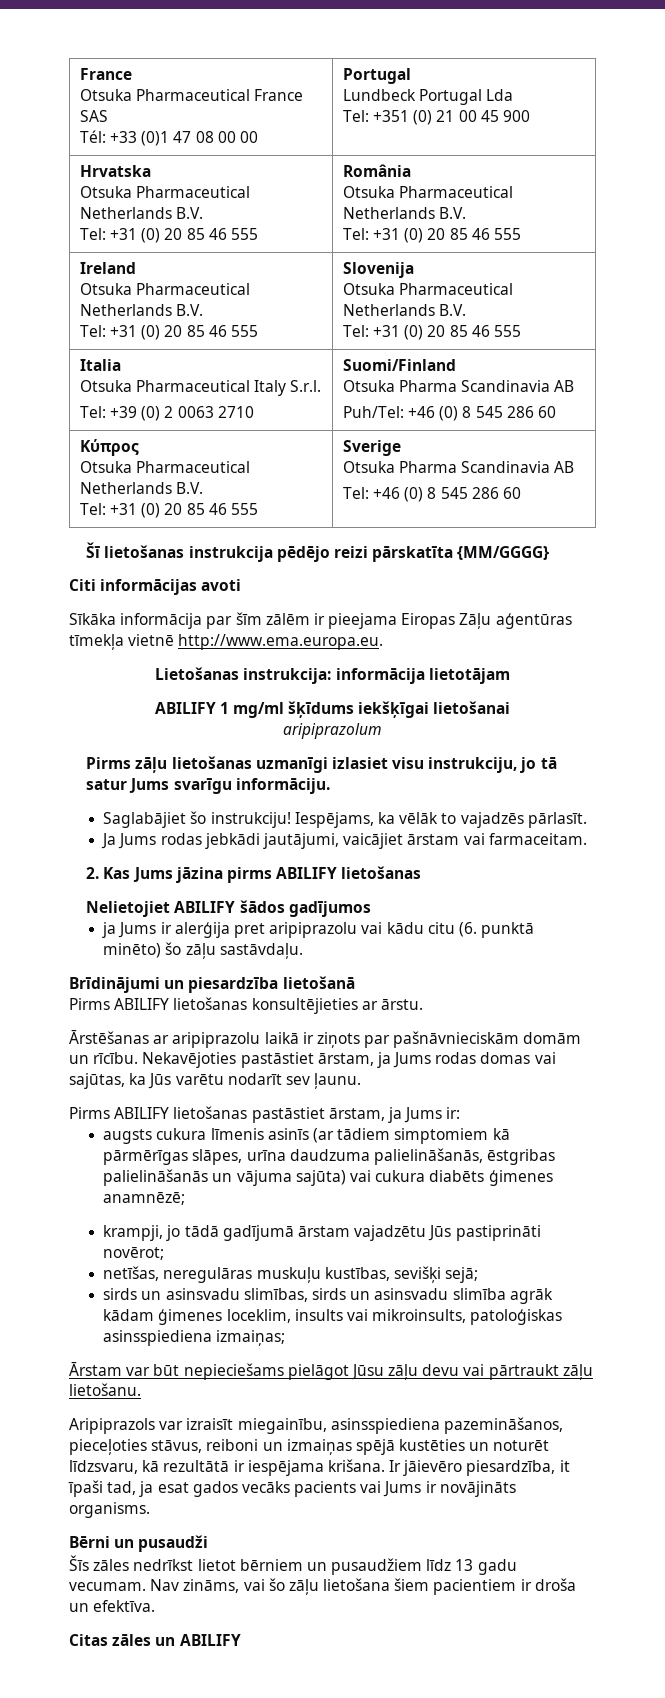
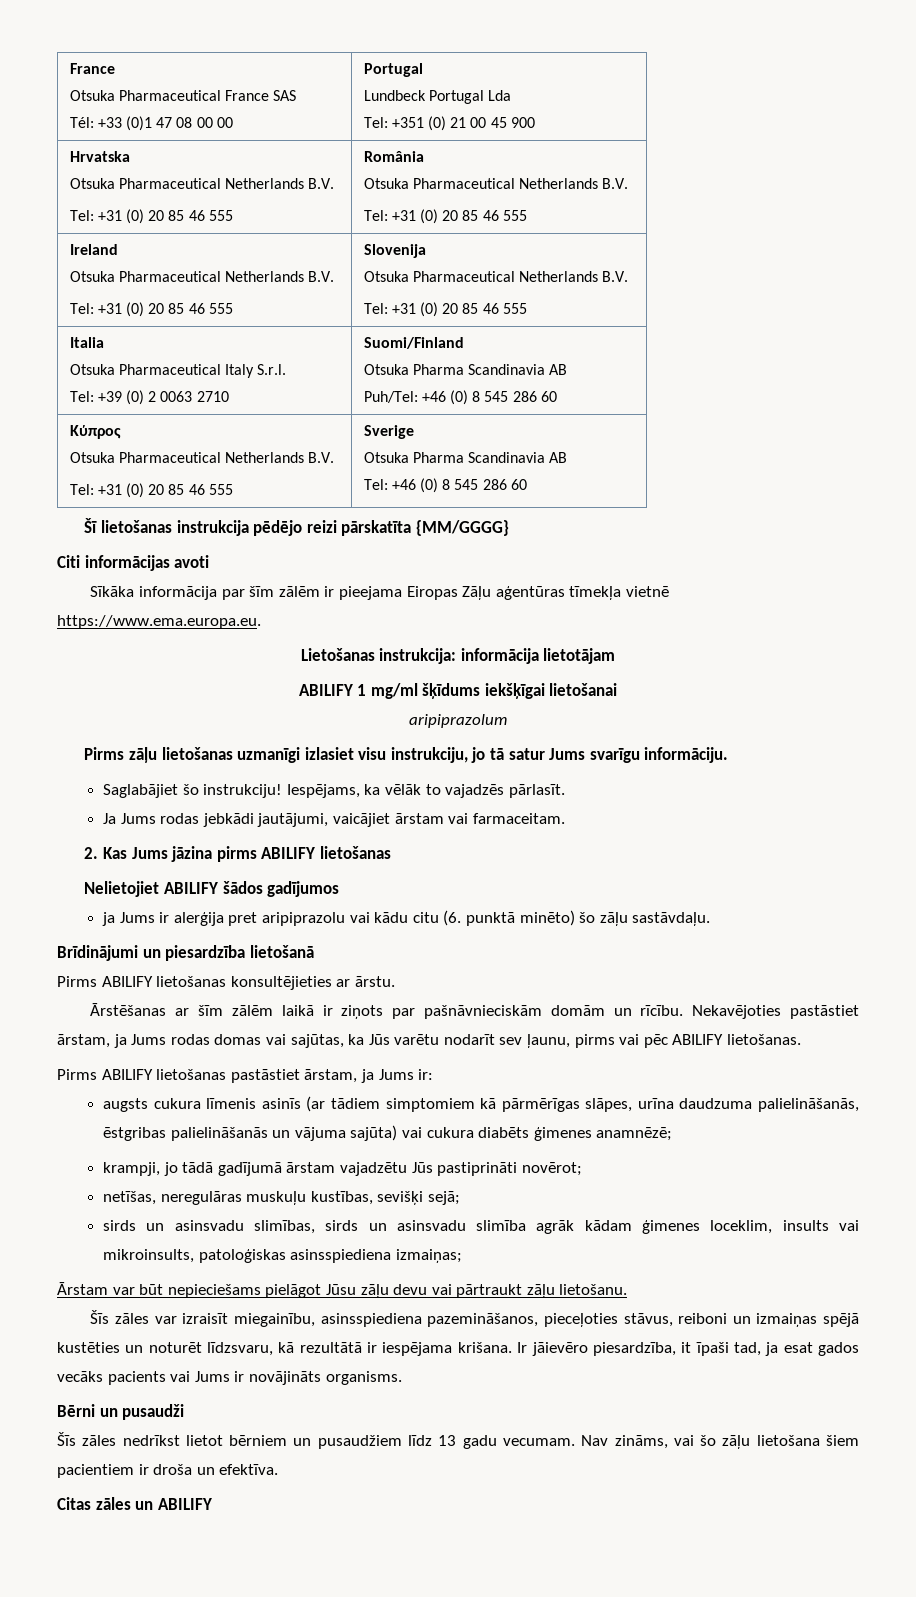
- Sīkāka informācija par šīm zālēm ir pieejama Eiropas Zāļu aģentūras tīmekļa vietnē http://www.ema.europa.eu.
+ Sīkāka informācija par šīm zālēm ir pieejama Eiropas Zāļu aģentūras tīmekļa vietnē https://www.ema.europa.eu.
- Ārstēšanas ar aripiprazolu laikā ir ziņots par pašnāvnieciskām domām un rīcību.
+ Ārstēšanas ar šīm zālēm laikā ir ziņots par pašnāvnieciskām domām un rīcību.
- Nekavējoties pastāstiet ārstam, ja Jums rodas domas vai sajūtas, ka Jūs varētu nodarīt sev ļaunu.
+ Nekavējoties pastāstiet ārstam, ja Jums rodas domas vai sajūtas, ka Jūs varētu nodarīt sev ļaunu, pirms vai pēc ABILIFY lietošanas.
- Aripiprazols var izraisīt miegainību, asinsspiediena pazemināšanos, pieceļoties stāvus, reiboni un izmaiņas spējā kustēties un noturēt līdzsvaru, kā rezultātā ir iespējama krišana.
+ Šīs zāles var izraisīt miegainību, asinsspiediena pazemināšanos, pieceļoties stāvus, reiboni un izmaiņas spējā kustēties un noturēt līdzsvaru, kā rezultātā ir iespējama krišana.

